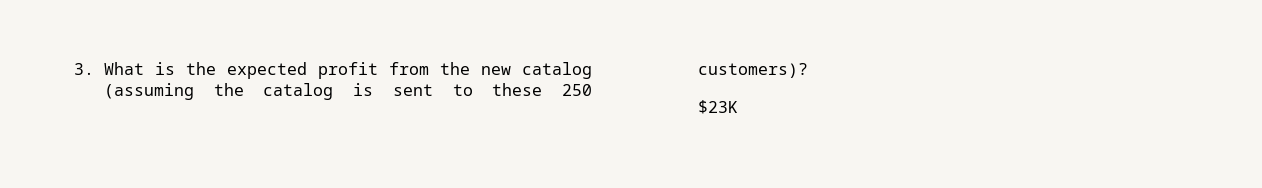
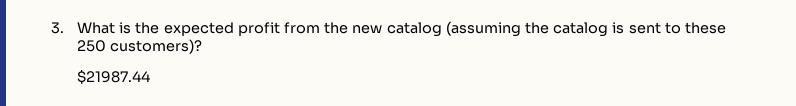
- $23K
+ $21987.44

